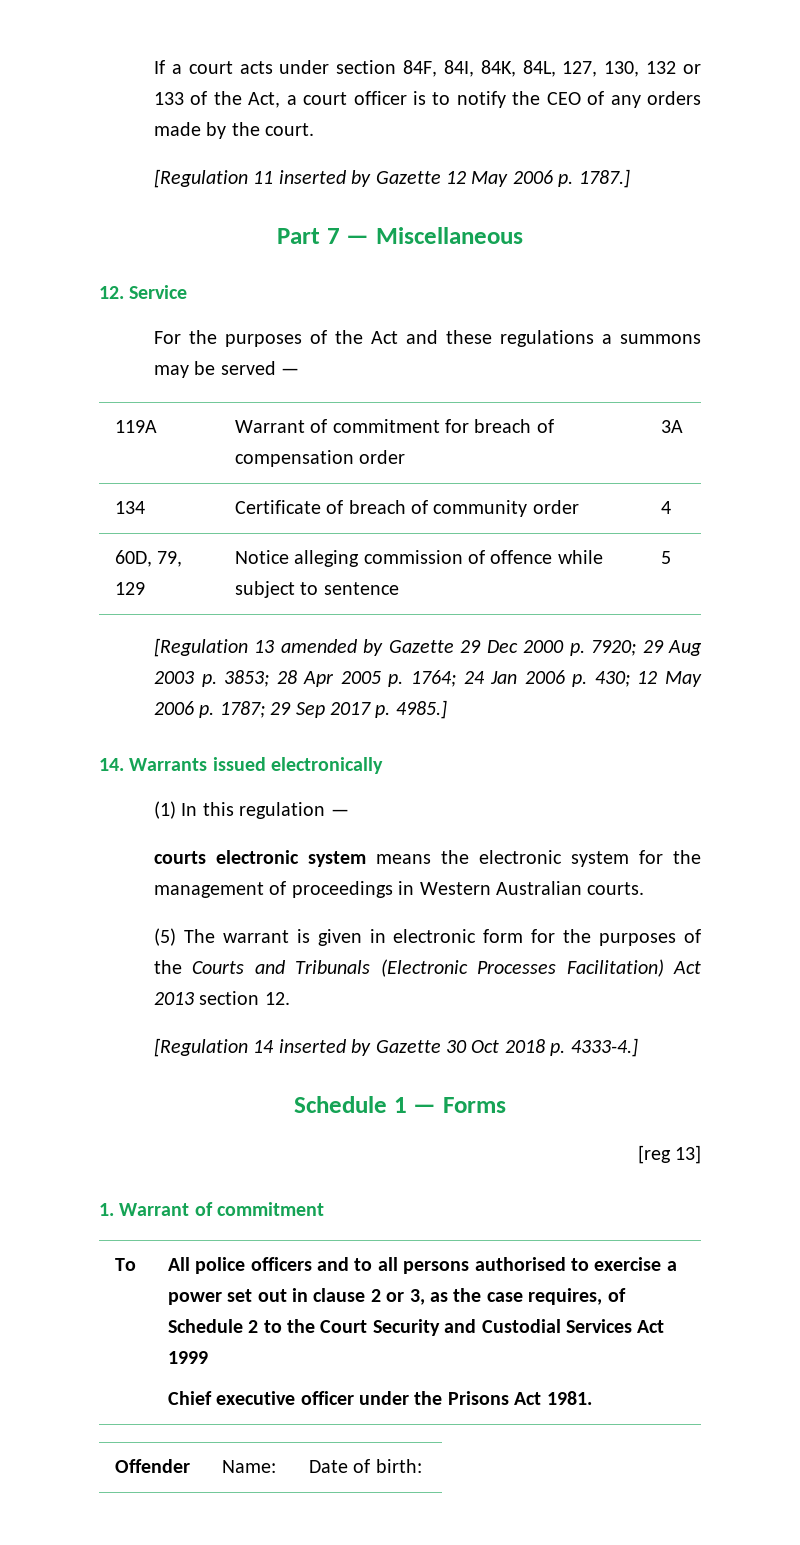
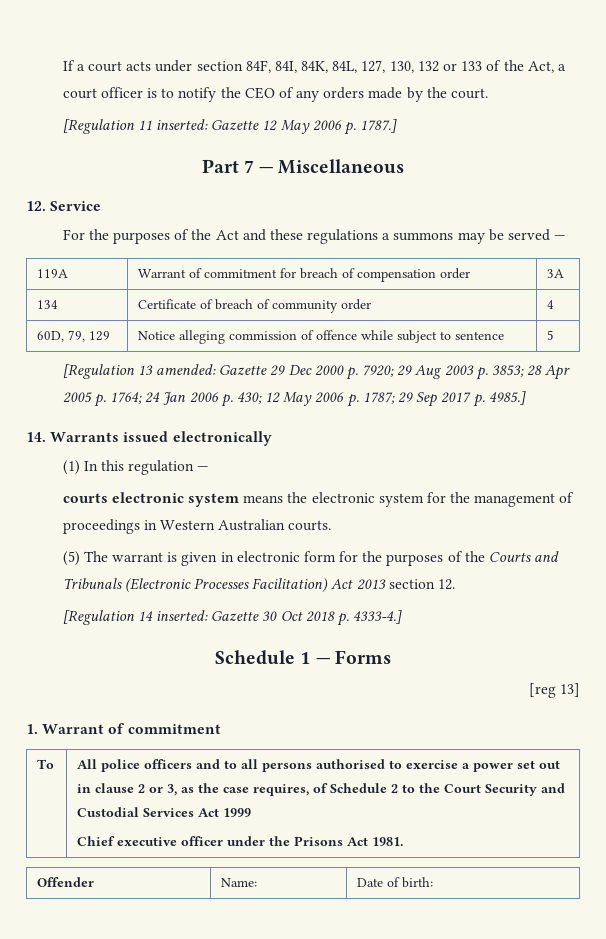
- [Regulation 11 inserted by Gazette 12 May 2006 p. 1787.]
+ [Regulation 11 inserted: Gazette 12 May 2006 p. 1787.]
- [Regulation 13 amended by Gazette 29 Dec 2000 p. 7920; 29 Aug 2003 p. 3853; 28 Apr 2005 p. 1764; 24 Jan 2006 p. 430; 12 May 2006 p. 1787; 29 Sep 2017 p. 4985.]
+ [Regulation 13 amended: Gazette 29 Dec 2000 p. 7920; 29 Aug 2003 p. 3853; 28 Apr 2005 p. 1764; 24 Jan 2006 p. 430; 12 May 2006 p. 1787; 29 Sep 2017 p. 4985.]
- [Regulation 14 inserted by Gazette 30 Oct 2018 p. 4333-4.]
+ [Regulation 14 inserted: Gazette 30 Oct 2018 p. 4333-4.]

